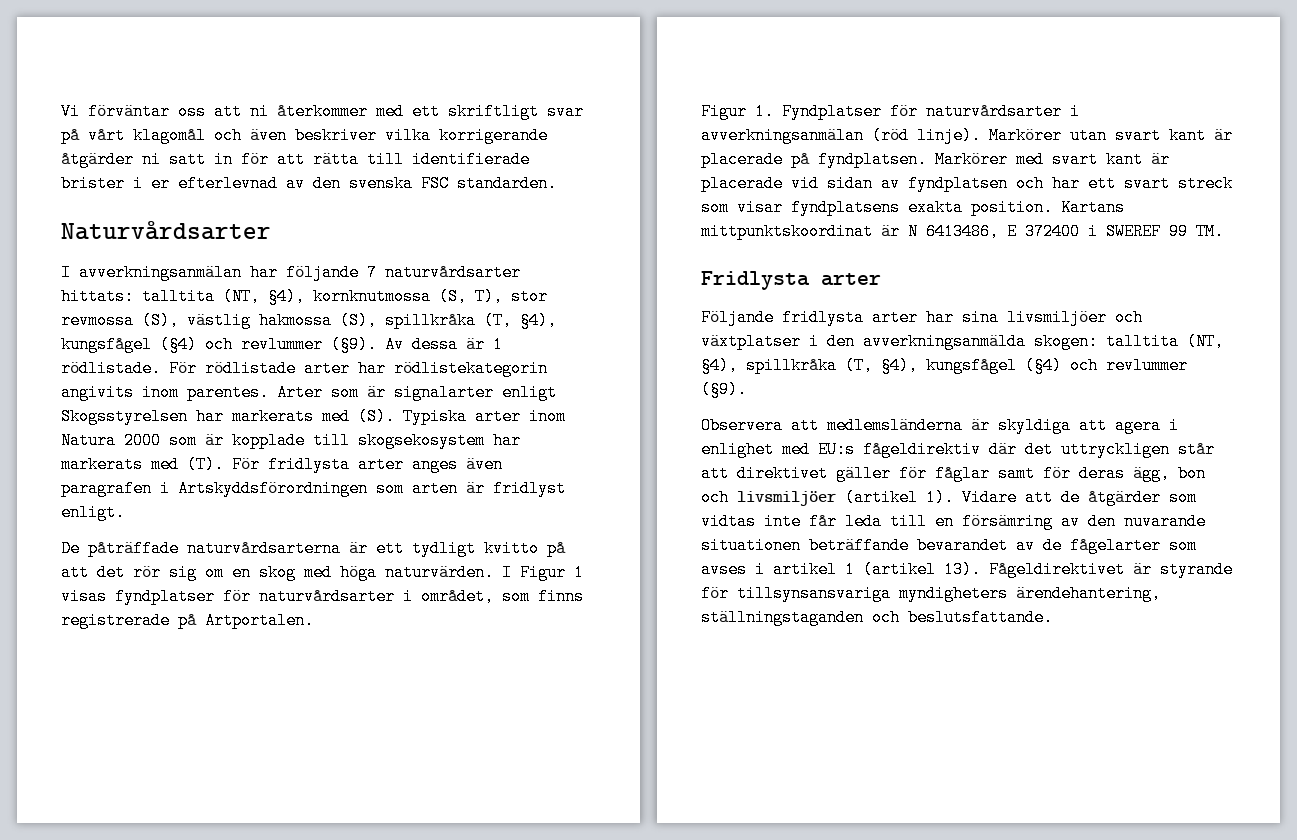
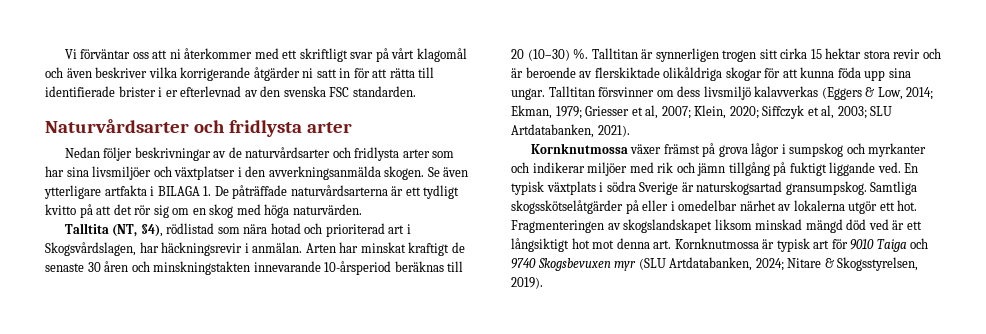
- Naturvårdsarter
- I avverkningsanmälan har följande 7 naturvårdsarter hittats: talltita (NT, §4), kornknutmossa (S, T), stor revmossa (S), västlig hakmossa (S), spillkråka (T, §4), kungsfågel (§4) och revlummer (§9). Av dessa är 1 rödlistade. För rödlistade arter har rödlistekategorin angivits inom parentes. Arter som är signalarter enligt Skogsstyrelsen har markerats med (S). Typiska arter inom Natura 2000 som är kopplade till skogsekosystem har markerats med (T). För fridlysta arter anges även paragrafen i Artskyddsförordningen som arten är fridlyst enligt.
- De påträffade naturvårdsarterna är ett tydligt kvitto på att det rör sig om en skog med höga naturvärden. I Figur 1 visas fyndplatser för naturvårdsarter i området, som finns registrerade på Artportalen.
- Figur 1. Fyndplatser för naturvårdsarter i avverkningsanmälan (röd linje). Markörer utan svart kant är placerade på fyndplatsen. Markörer med svart kant är placerade vid sidan av fyndplatsen och har ett svart streck som visar fyndplatsens exakta position. Kartans mittpunktskoordinat är N 6413486, E 372400 i SWEREF 99 TM.
- Fridlysta arter
- Följande fridlysta arter har sina livsmiljöer och växtplatser i den avverkningsanmälda skogen: talltita (NT, §4), spillkråka (T, §4), kungsfågel (§4) och revlummer (§9).
- Observera att medlemsländerna är skyldiga att agera i enlighet med EU:s fågeldirektiv där det uttryckligen står att direktivet gäller för fåglar samt för deras ägg, bon och livsmiljöer (artikel 1). Vidare att de åtgärder som vidtas inte får leda till en försämring av den nuvarande situationen beträffande bevarandet av de fågelarter som avses i artikel 1 (artikel 13). Fågeldirektivet är styrande för tillsynsansvariga myndigheters ärendehantering, ställningstaganden och beslutsfattande.
+ Naturvårdsarter och fridlysta arter
+ Nedan följer beskrivningar av de naturvårdsarter och fridlysta arter som har sina livsmiljöer och växtplatser i den avverkningsanmälda skogen. Se även ytterligare artfakta i BILAGA 1. De påträffade naturvårdsarterna är ett tydligt kvitto på att det rör sig om en skog med höga naturvärden.
+ Talltita (NT, §4), rödlistad som nära hotad och prioriterad art i Skogsvårdslagen, har häckningsrevir i anmälan. Arten har minskat kraftigt de senaste 30 åren och minskningstakten innevarande 10-årsperiod beräknas till 20 (10–30) %. Talltitan är synnerligen trogen sitt cirka 15 hektar stora revir och är beroende av flerskiktade olikåldriga skogar för att kunna föda upp sina ungar. Talltitan försvinner om dess livsmiljö kalavverkas (Eggers & Low, 2014; Ekman, 1979; Griesser et al, 2007; Klein, 2020; Siffczyk et al, 2003; SLU Artdatabanken, 2021).
+ Kornknutmossa växer främst på grova lågor i sumpskog och myrkanter och indikerar miljöer med rik och jämn tillgång på fuktigt liggande ved. En typisk växtplats i södra Sverige är naturskogsartad gransumpskog. Samtliga skogsskötselåtgärder på eller i omedelbar närhet av lokalerna utgör ett hot. Fragmenteringen av skogslandskapet liksom minskad mängd död ved är ett långsiktigt hot mot denna art. Kornknutmossa är typisk art för 9010 Taiga och 9740 Skogsbevuxen myr (SLU Artdatabanken, 2024; Nitare & Skogsstyrelsen, 2019).

